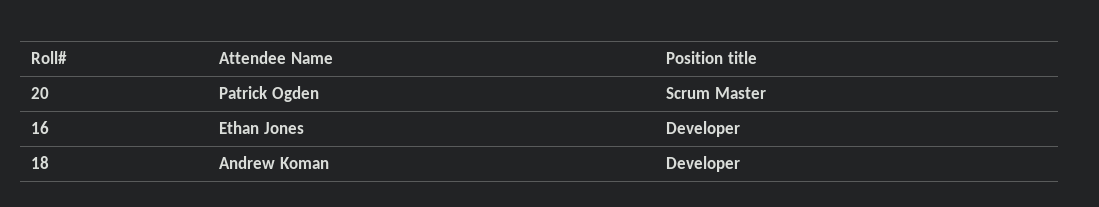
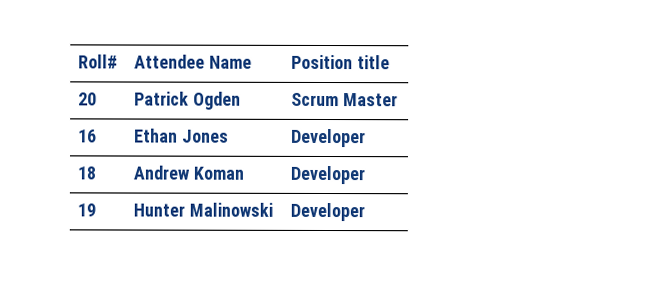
+ 19 | Hunter Malinowski | Developer

